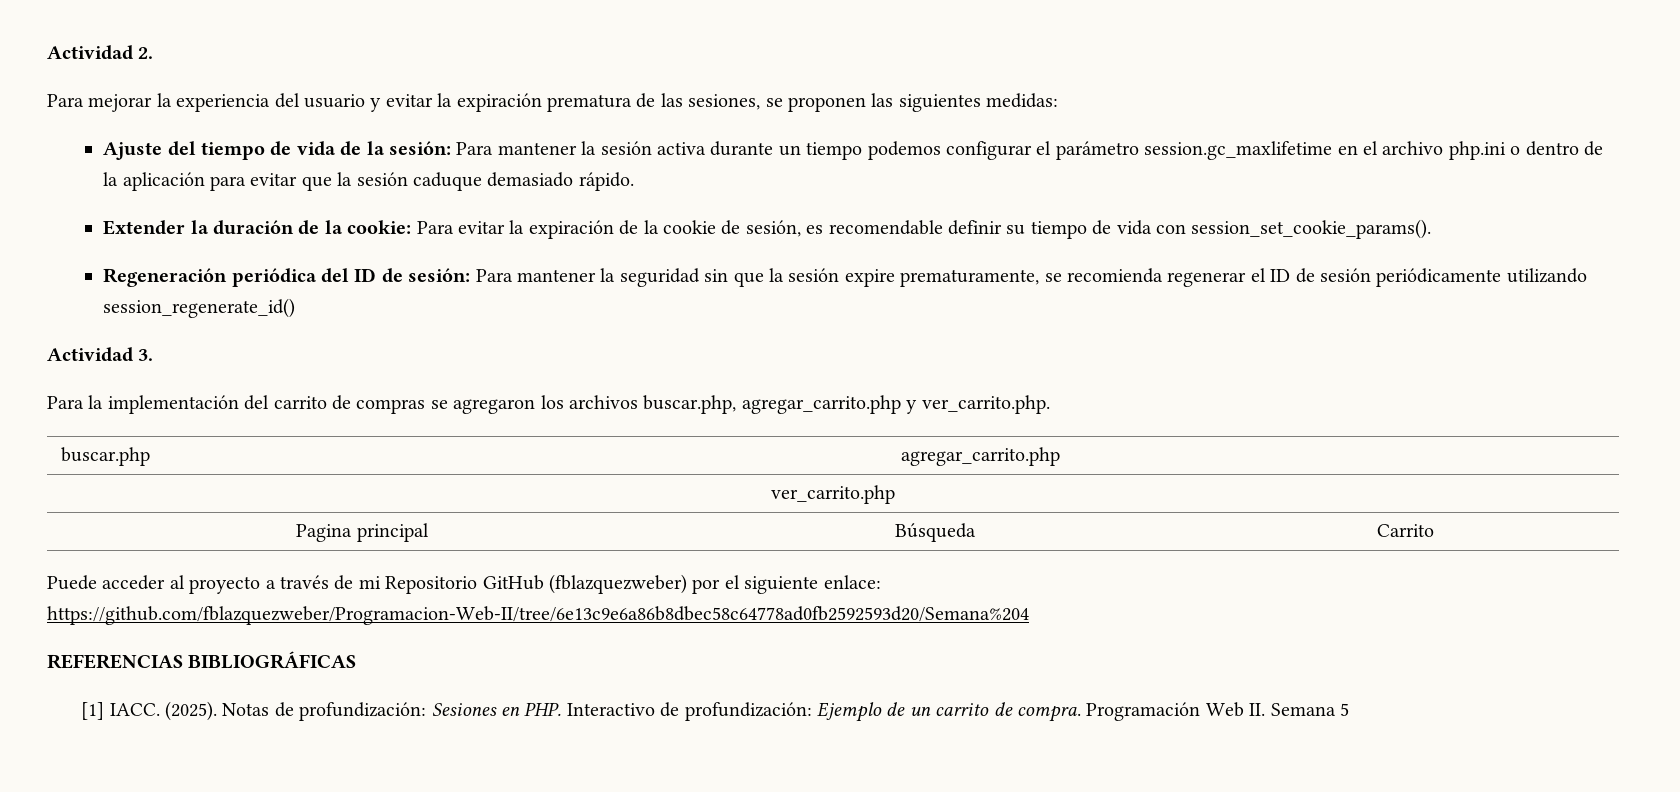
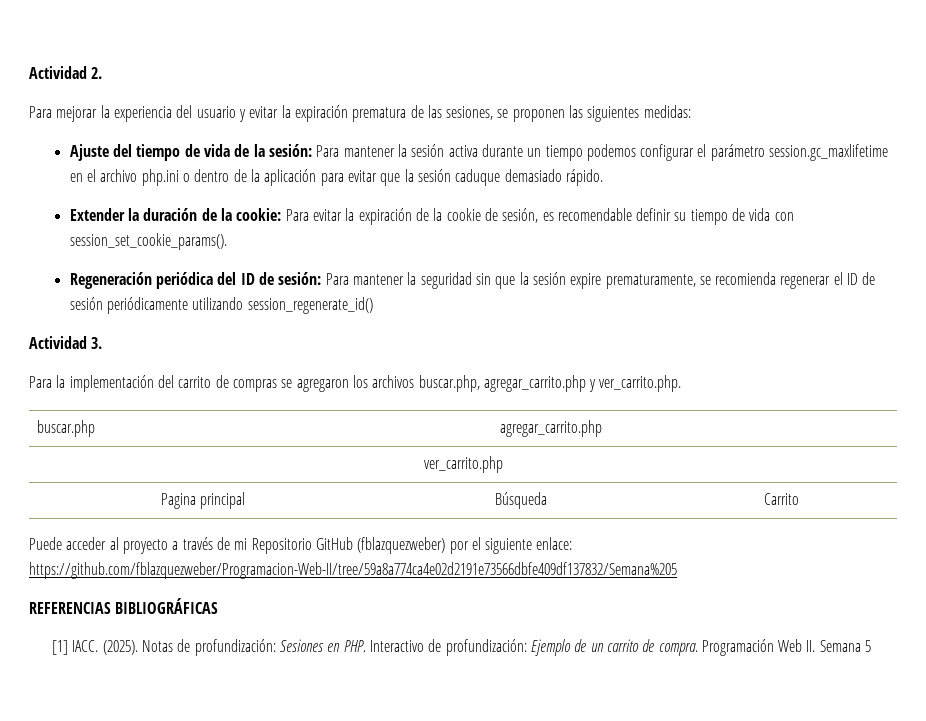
- Puede acceder al proyecto a través de mi Repositorio GitHub (fblazquezweber) por el siguiente enlace: https://github.com/fblazquezweber/Programacion-Web-II/tree/6e13c9e6a86b8dbec58c64778ad0fb2592593d20/Semana%204
+ Puede acceder al proyecto a través de mi Repositorio GitHub (fblazquezweber) por el siguiente enlace: https://github.com/fblazquezweber/Programacion-Web-II/tree/59a8a774ca4e02d2191e73566dbfe409df137832/Semana%205

